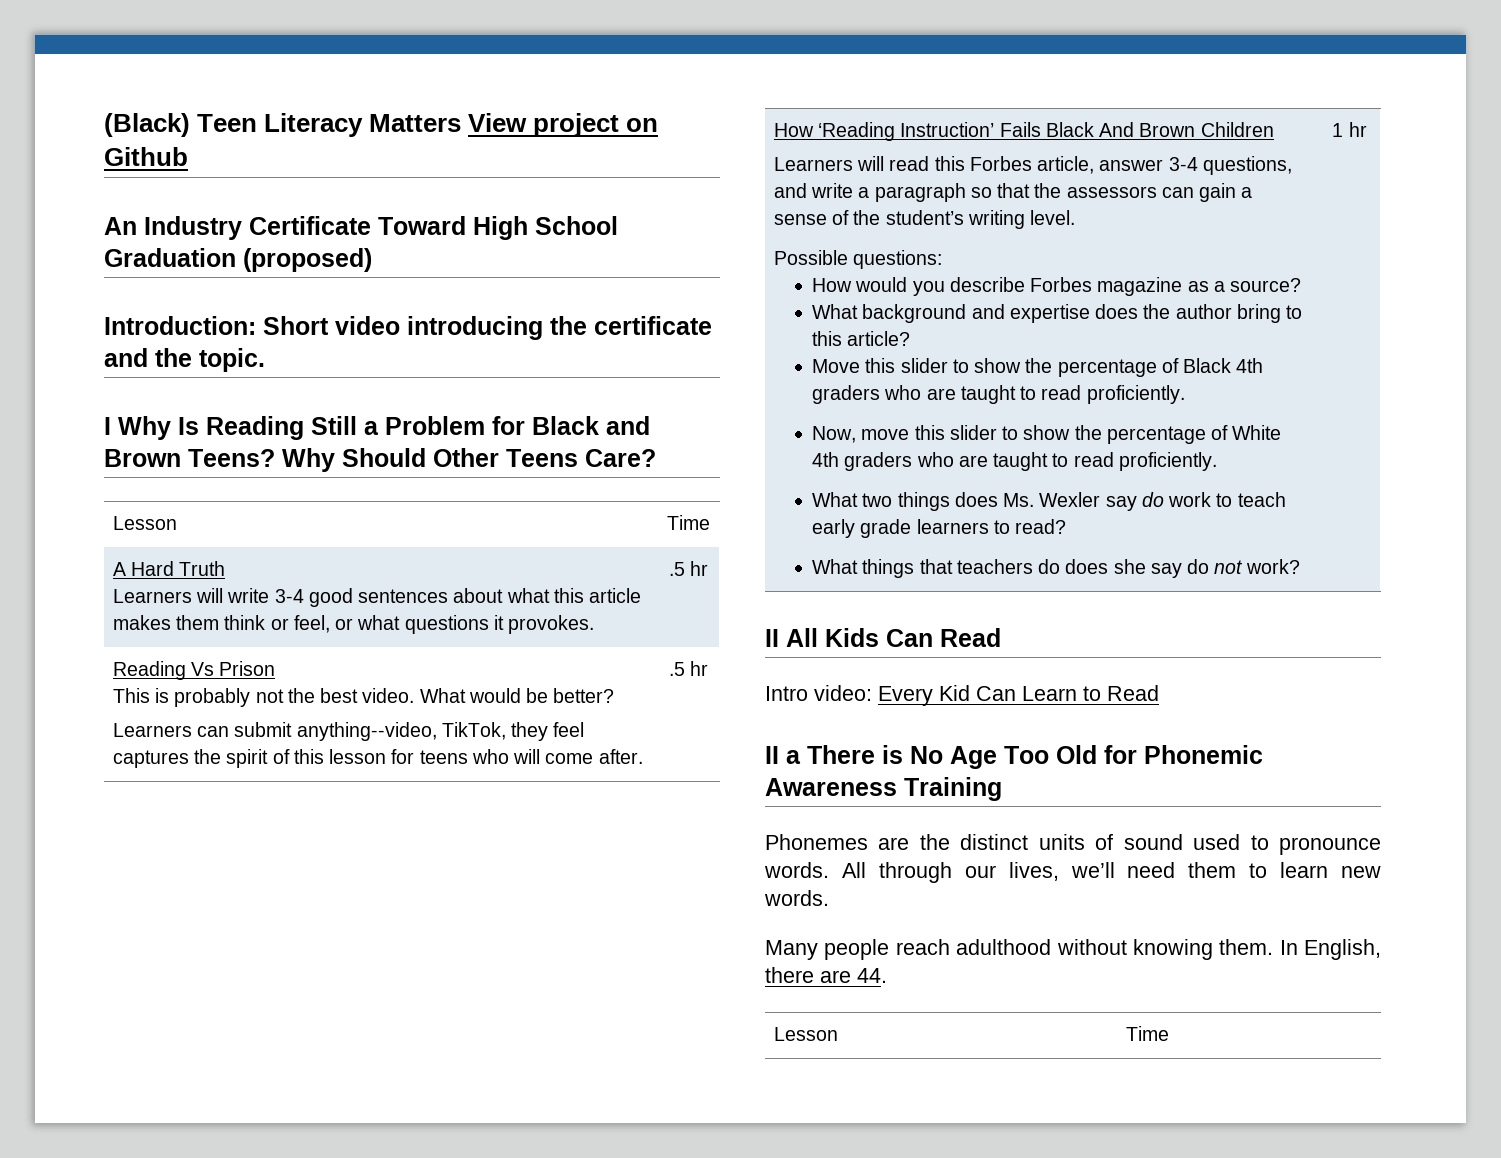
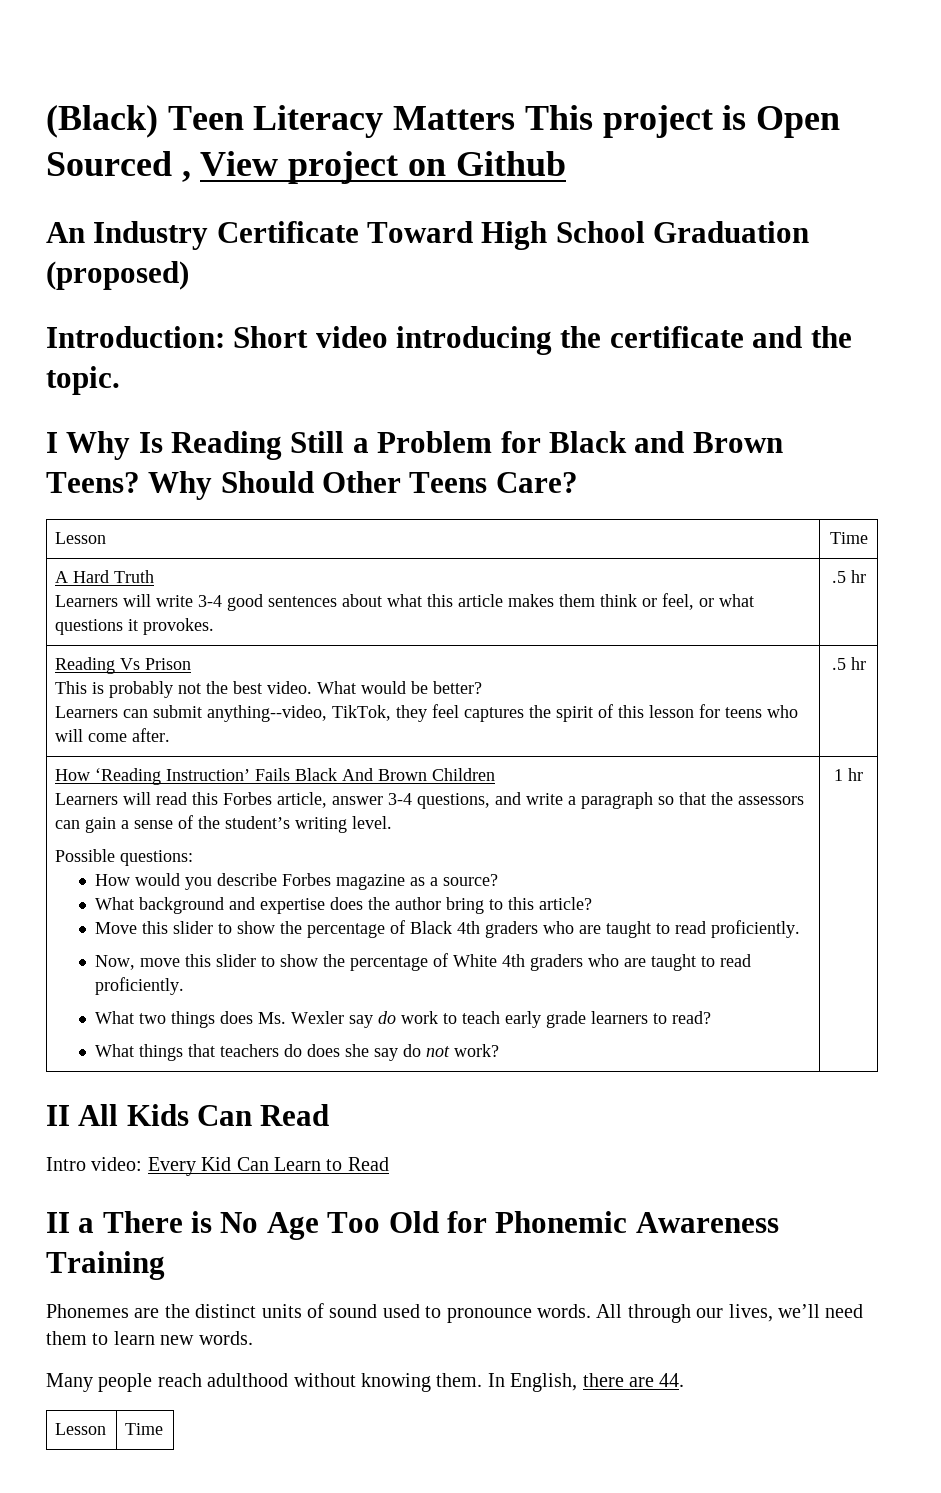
- (Black) Teen Literacy Matters View project on Github
+ (Black) Teen Literacy Matters This project is Open Sourced , View project on Github

